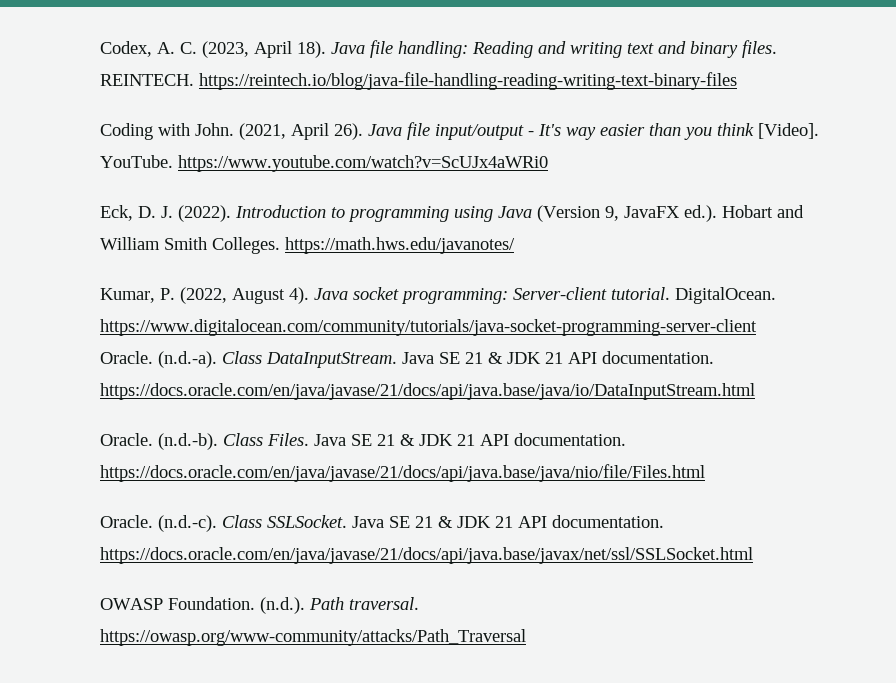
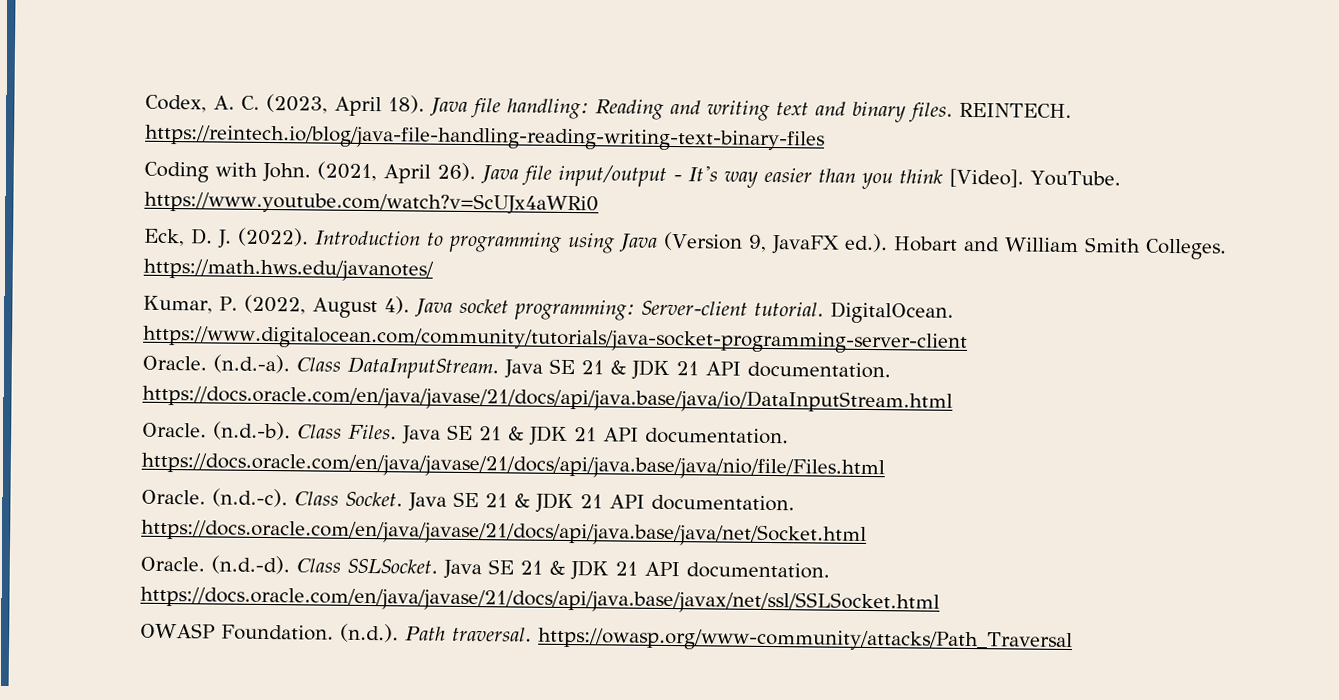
- (n.d.-c). Class SSLSocket.
+ (n.d.-c). Class Socket. Java SE 21 & JDK 21 API documentation. https://docs.oracle.com/en/java/javase/21/docs/api/java.base/java/net/Socket.html
+ Oracle. (n.d.-d). Class SSLSocket.

